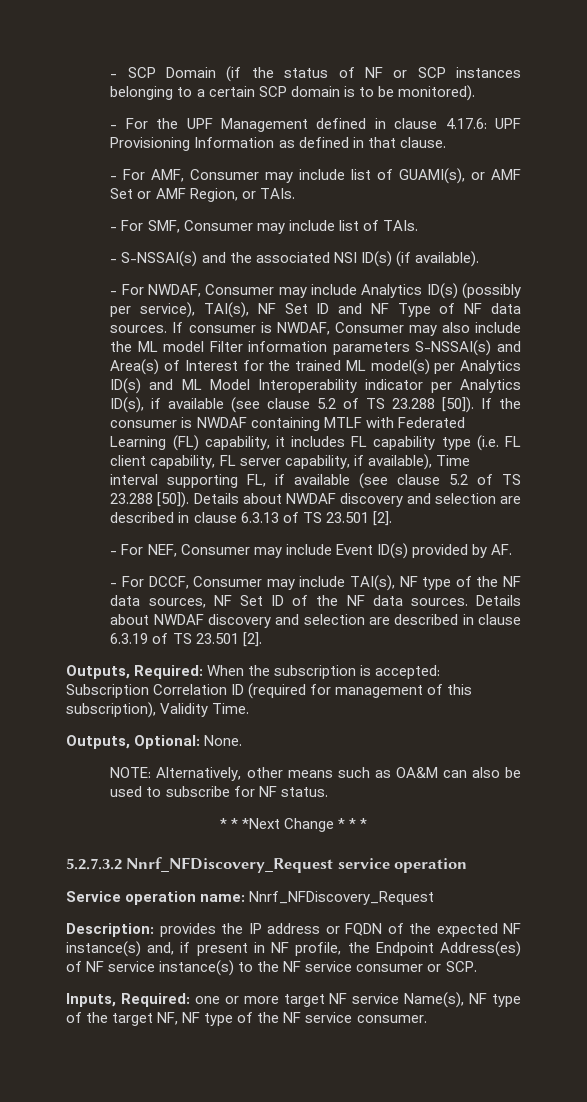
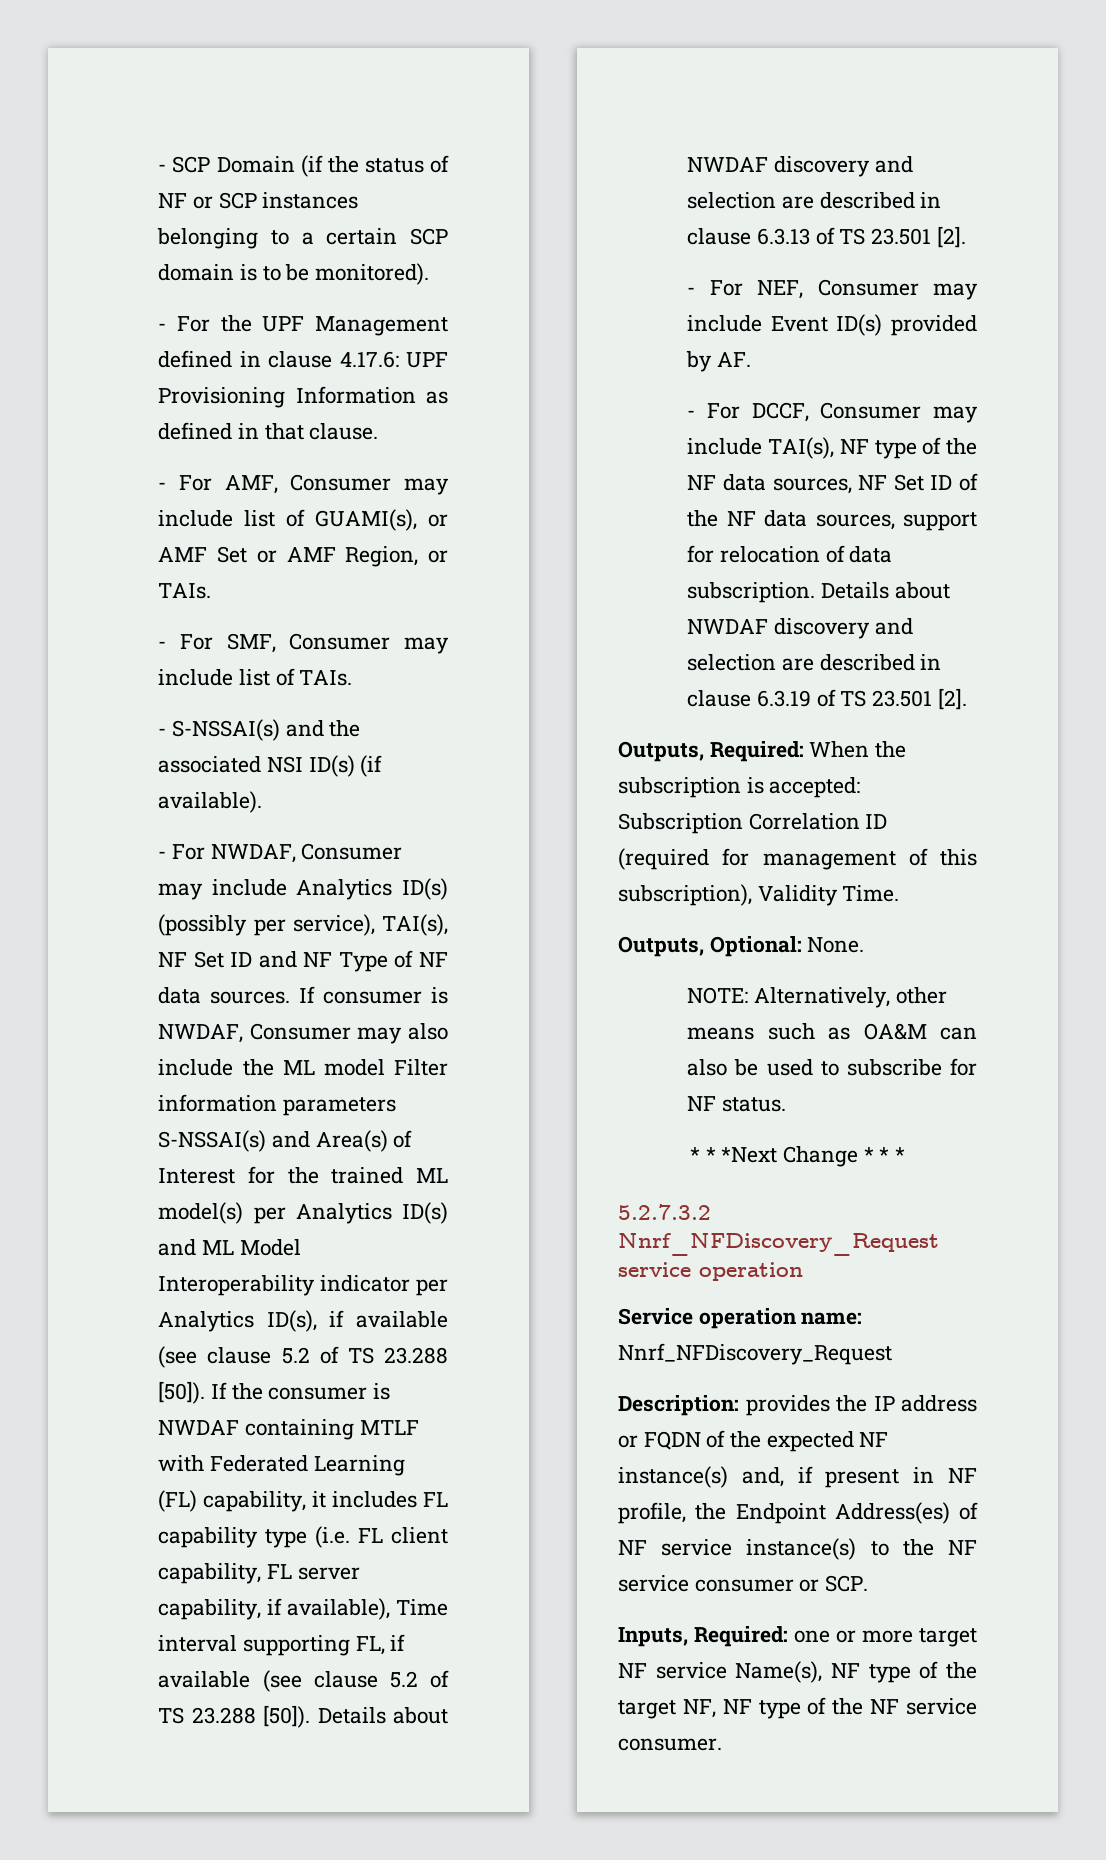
- - For DCCF, Consumer may include TAI(s), NF type of the NF data sources, NF Set ID of the NF data sources.
+ - For DCCF, Consumer may include TAI(s), NF type of the NF data sources, NF Set ID of the NF data sources, support for relocation of data subscription.

